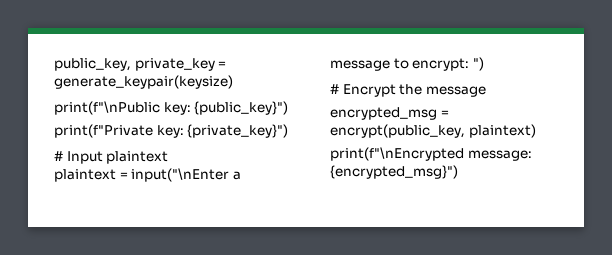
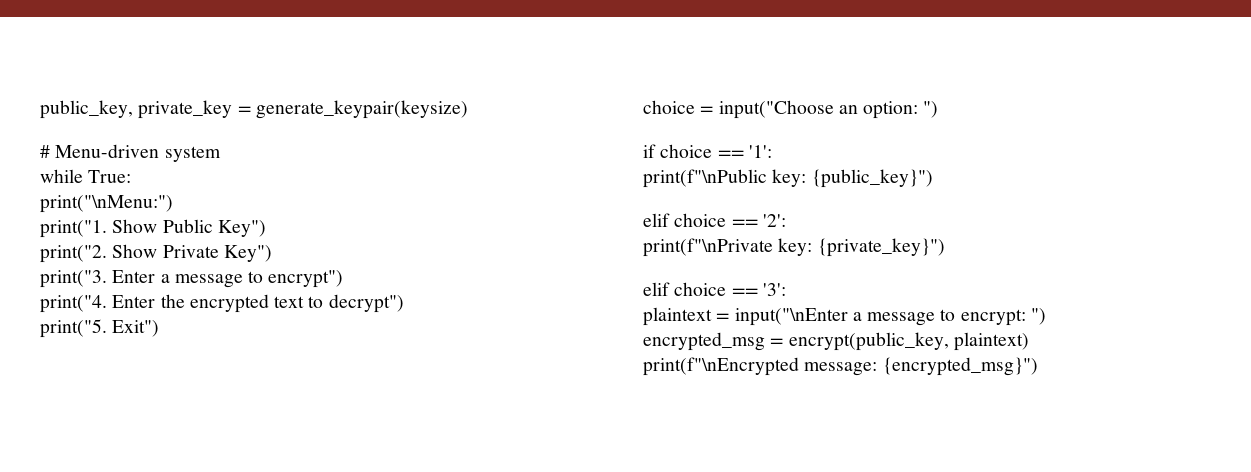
+ # Menu-driven system
+ while True:
+ print("\nMenu:")
+ print("1. Show Public Key")
+ print("2. Show Private Key")
+ print("3. Enter a message to encrypt")
+ print("4. Enter the encrypted text to decrypt")
+ print("5. Exit")
+ choice = input("Choose an option: ")
+ if choice == '1':
  print(f"\nPublic key: {public_key}")
- print(f"Private key: {private_key}")
- # Input plaintext
+ elif choice == '2':
+ print(f"\nPrivate key: {private_key}")
+ elif choice == '3':
- # Encrypt the message

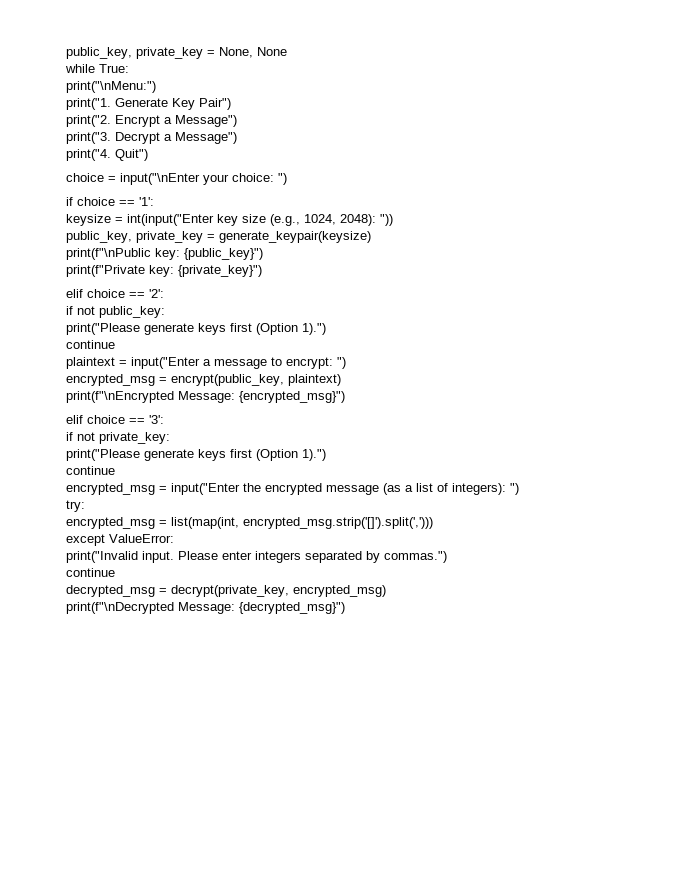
- public_key, private_key = generate_keypair(keysize)
- # Menu-driven system
+ public_key, private_key = None, None
- Show Public Key")
- print("2. Show Private Key")
- print("3. Enter a message to encrypt")
- print("4. Enter the encrypted text to decrypt")
- print("5. Exit")
+ Generate Key Pair")
+ print("2. Encrypt a Message")
+ print("3. Decrypt a Message")
+ print("4. Quit")
- choice = input("Choose an option: ")
+ choice = input("\nEnter your choice: ")
+ keysize = int(input("Enter key size (e.g., 1024, 2048): "))
+ public_key, private_key = generate_keypair(keysize)
+ print(f"Private key: {private_key}")
- print(f"\nPrivate key: {private_key}")
- elif choice == '3':
+ if not public_key:
+ print("Please generate keys first (Option 1).")
+ continue
- plaintext = input("\nEnter a message to encrypt: ")
+ plaintext = input("Enter a message to encrypt: ")
- print(f"\nEncrypted message: {encrypted_msg}")
+ print(f"\nEncrypted Message: {encrypted_msg}")
+ elif choice == '3':
+ if not private_key:
+ print("Please generate keys first (Option 1).")
+ continue
+ encrypted_msg = input("Enter the encrypted message (as a list of integers): ")
+ try:
+ encrypted_msg = list(map(int, encrypted_msg.strip('[]').split(',')))
+ except ValueError:
+ print("Invalid input. Please enter integers separated by commas.")
+ continue
+ decrypted_msg = decrypt(private_key, encrypted_msg)
+ print(f"\nDecrypted Message: {decrypted_msg}")

